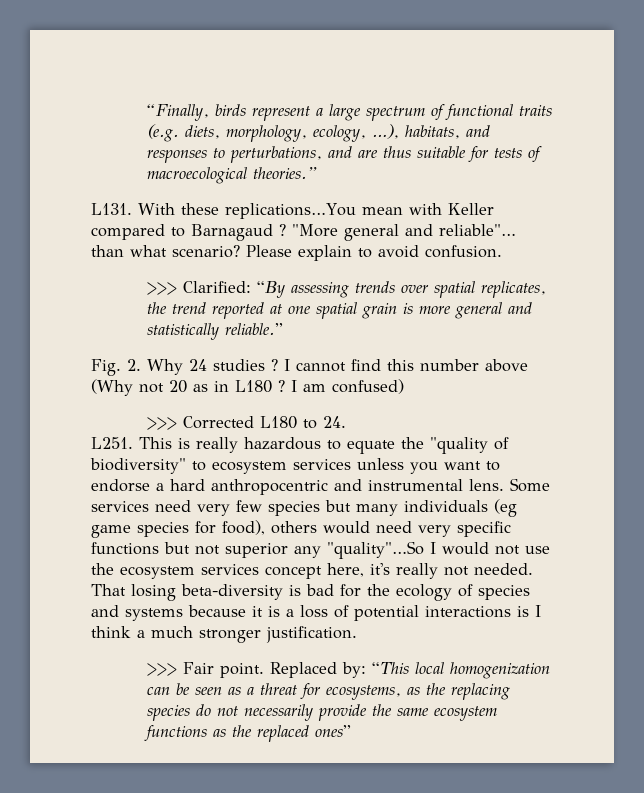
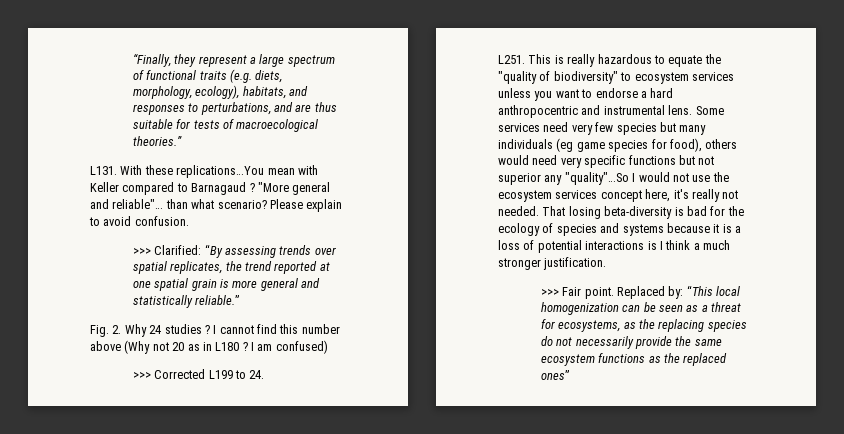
- “Finally, birds represent a large spectrum of functional traits (e.g. diets, morphology, ecology, …), habitats, and responses to perturbations, and are thus suitable for tests of macroecological theories.”
+ “Finally, they represent a large spectrum of functional traits (e.g. diets, morphology, ecology), habitats, and responses to perturbations, and are thus suitable for tests of macroecological theories.”
- >>> Corrected L180 to 24.
+ >>> Corrected L199 to 24.

